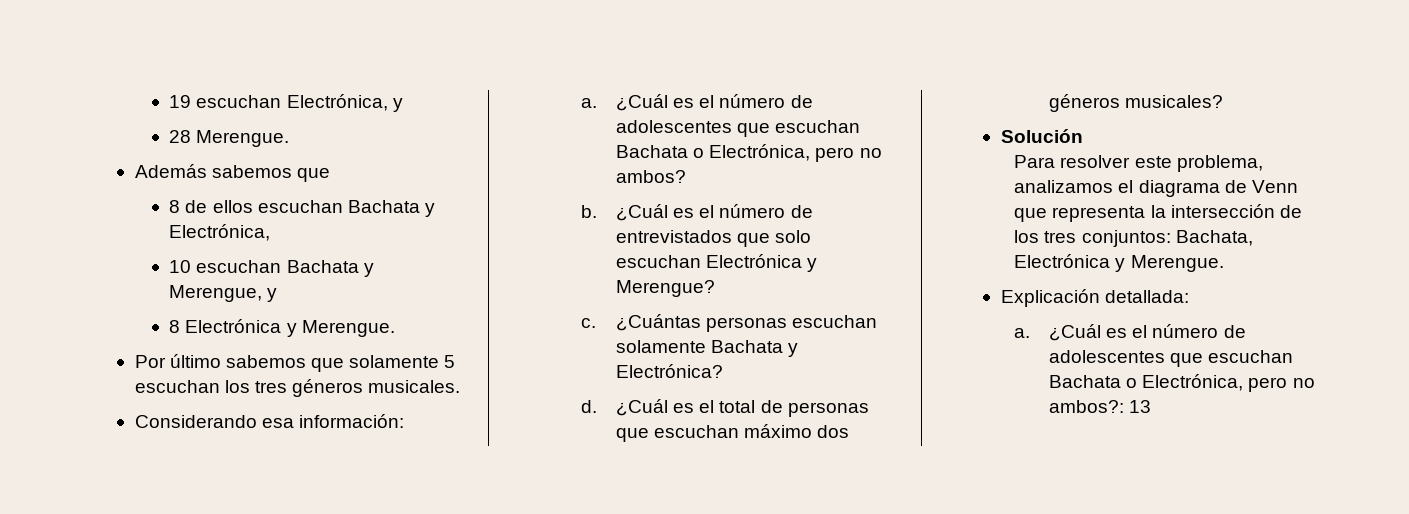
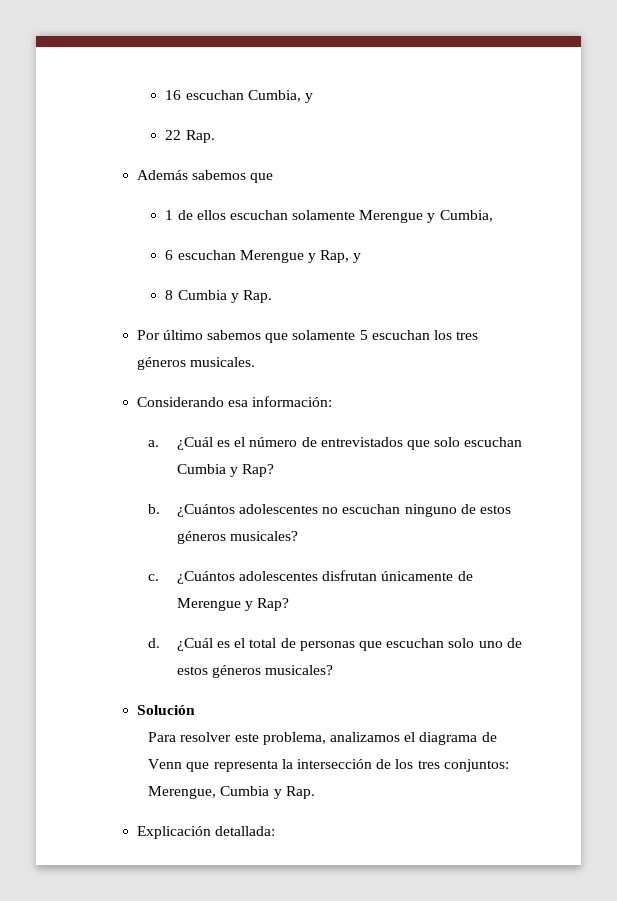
- 19 escuchan Electrónica, y
- 28 Merengue.
+ 16 escuchan Cumbia, y
+ 22 Rap.
- 8 de ellos escuchan Bachata y Electrónica,
- 10 escuchan Bachata y Merengue, y
+ 1 de ellos escuchan solamente Merengue y Cumbia,
+ 6 escuchan Merengue y Rap, y
- 8 Electrónica y Merengue.
+ 8 Cumbia y Rap.
- ¿Cuál es el número de adolescentes que escuchan Bachata o Electrónica, pero no ambos?
- b. ¿Cuál es el número de entrevistados que solo escuchan Electrónica y Merengue?
- c. ¿Cuántas personas escuchan solamente Bachata y Electrónica?
+ ¿Cuál es el número de entrevistados que solo escuchan Cumbia y Rap?
+ b. ¿Cuántos adolescentes no escuchan ninguno de estos géneros musicales?
+ c. ¿Cuántos adolescentes disfrutan únicamente de Merengue y Rap?
- ¿Cuál es el total de personas que escuchan máximo dos géneros musicales?
+ ¿Cuál es el total de personas que escuchan solo uno de estos géneros musicales?
- Para resolver este problema, analizamos el diagrama de Venn que representa la intersección de los tres conjuntos: Bachata, Electrónica y Merengue.
+ Para resolver este problema, analizamos el diagrama de Venn que representa la intersección de los tres conjuntos: Merengue, Cumbia y Rap.
  Explicación detallada:
- a. ¿Cuál es el número de adolescentes que escuchan Bachata o Electrónica, pero no ambos?: 13

